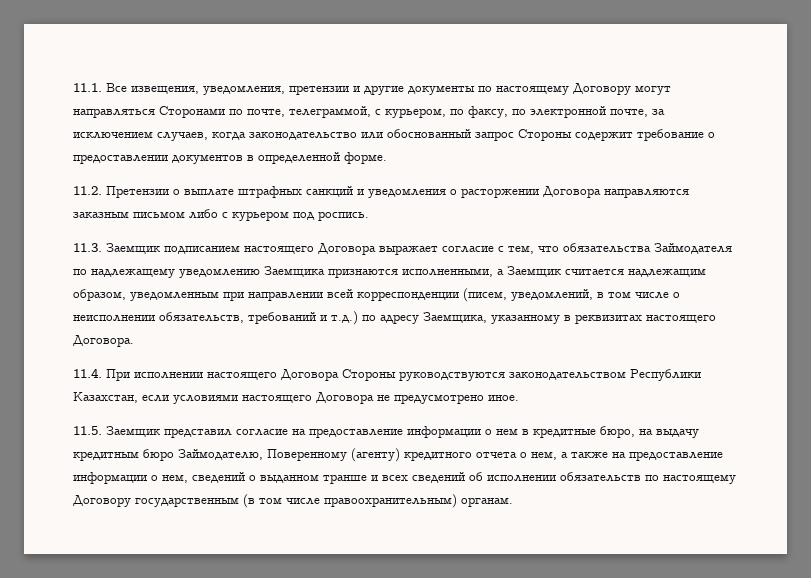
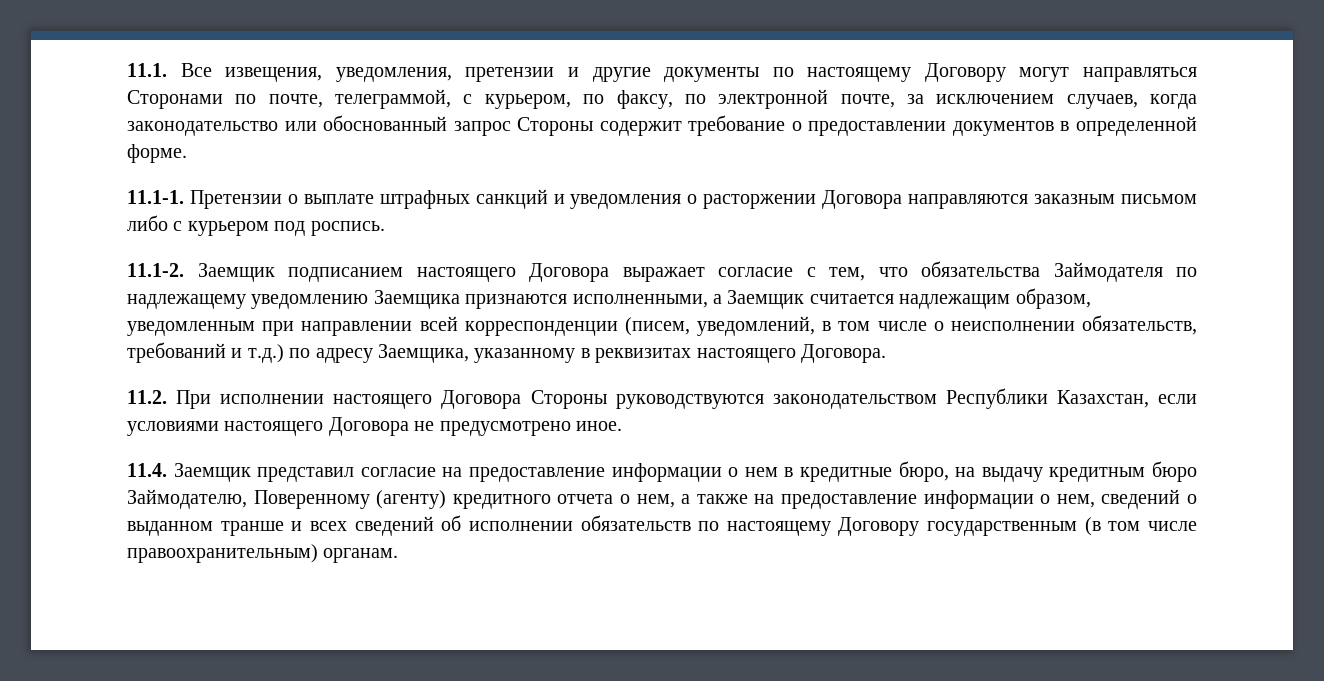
- 11.2. Претензии о выплате штрафных санкций и уведомления о расторжении Договора направляются заказным письмом либо с курьером под роспись.
+ 11.1-1. Претензии о выплате штрафных санкций и уведомления о расторжении Договора направляются заказным письмом либо с курьером под роспись.
- 11.3. Заемщик подписанием настоящего Договора выражает согласие с тем, что обязательства Займодателя по надлежащему уведомлению Заемщика признаются исполненными, а Заемщик считается надлежащим образом, уведомленным при направлении всей корреспонденции (писем, уведомлений, в том числе о неисполнении обязательств, требований и т.д.) по адресу Заемщика, указанному в реквизитах настоящего Договора.
+ 11.1-2. Заемщик подписанием настоящего Договора выражает согласие с тем, что обязательства Займодателя по надлежащему уведомлению Заемщика признаются исполненными, а Заемщик считается надлежащим образом, уведомленным при направлении всей корреспонденции (писем, уведомлений, в том числе о неисполнении обязательств, требований и т.д.) по адресу Заемщика, указанному в реквизитах настоящего Договора.
- 11.4. При исполнении настоящего Договора Стороны руководствуются законодательством Республики Казахстан, если условиями настоящего Договора не предусмотрено иное.
+ 11.2. При исполнении настоящего Договора Стороны руководствуются законодательством Республики Казахстан, если условиями настоящего Договора не предусмотрено иное.
- 11.5. Заемщик представил согласие на предоставление информации о нем в кредитные бюро, на выдачу кредитным бюро Займодателю, Поверенному (агенту) кредитного отчета о нем, а также на предоставление информации о нем, сведений о выданном транше и всех сведений об исполнении обязательств по настоящему Договору государственным (в том числе правоохранительным) органам.
+ 11.4. Заемщик представил согласие на предоставление информации о нем в кредитные бюро, на выдачу кредитным бюро Займодателю, Поверенному (агенту) кредитного отчета о нем, а также на предоставление информации о нем, сведений о выданном транше и всех сведений об исполнении обязательств по настоящему Договору государственным (в том числе правоохранительным) органам.

